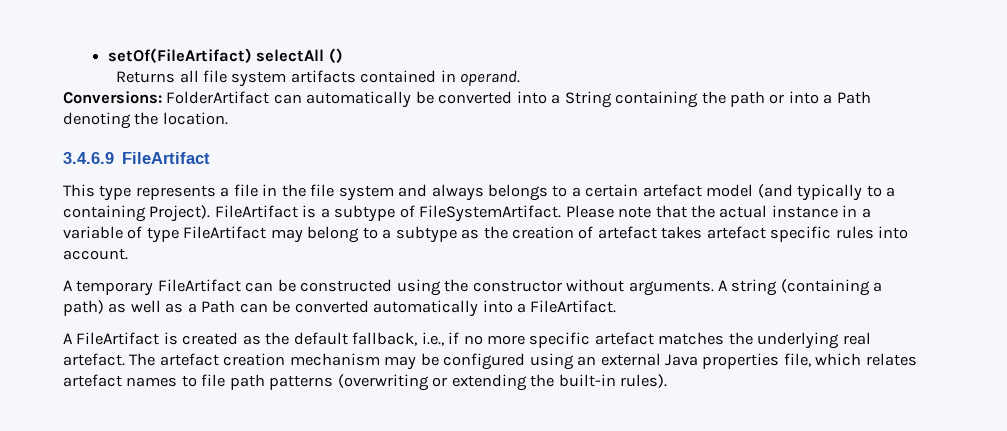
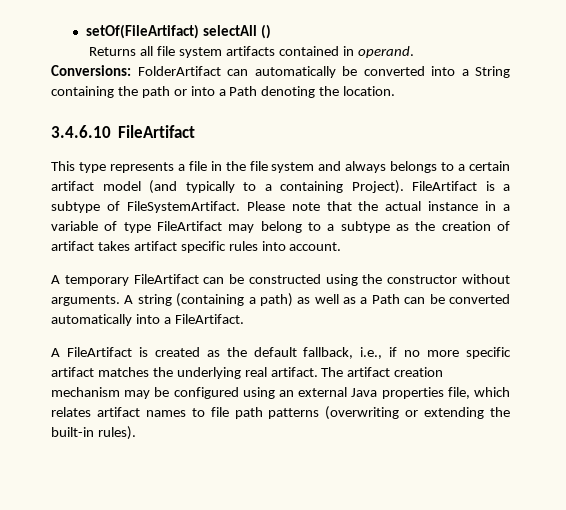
- 3.4.6.9 FileArtifact
+ 3.4.6.10 FileArtifact
- This type represents a file in the file system and always belongs to a certain artefact model (and typically to a containing Project).
+ This type represents a file in the file system and always belongs to a certain artifact model (and typically to a containing Project).
- Please note that the actual instance in a variable of type FileArtifact may belong to a subtype as the creation of artefact takes artefact specific rules into account.
+ Please note that the actual instance in a variable of type FileArtifact may belong to a subtype as the creation of artifact takes artifact specific rules into account.
- A FileArtifact is created as the default fallback, i.e., if no more specific artefact matches the underlying real artefact. The artefact creation mechanism may be configured using an external Java properties file, which relates artefact names to file path patterns (overwriting or extending the built-in rules).
+ A FileArtifact is created as the default fallback, i.e., if no more specific artifact matches the underlying real artifact. The artifact creation mechanism may be configured using an external Java properties file, which relates artifact names to file path patterns (overwriting or extending the built-in rules).

